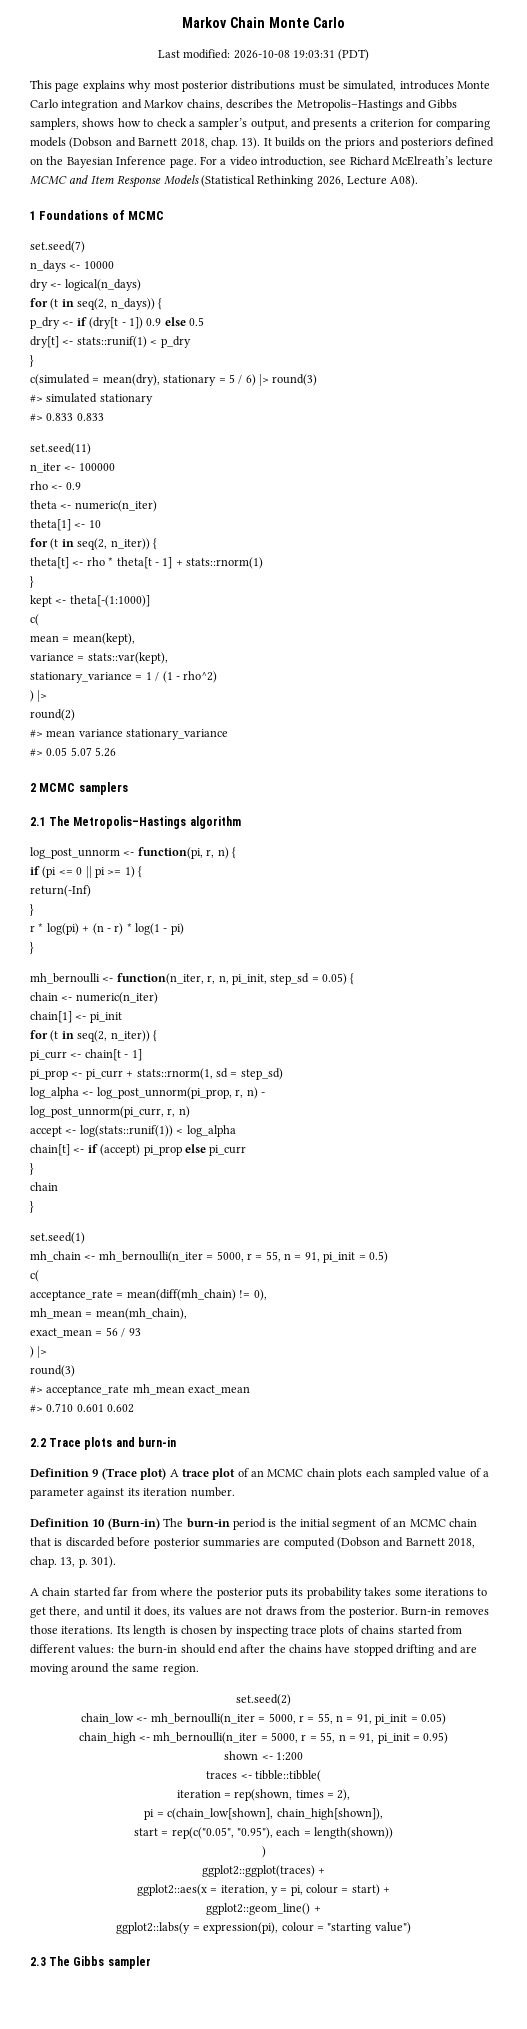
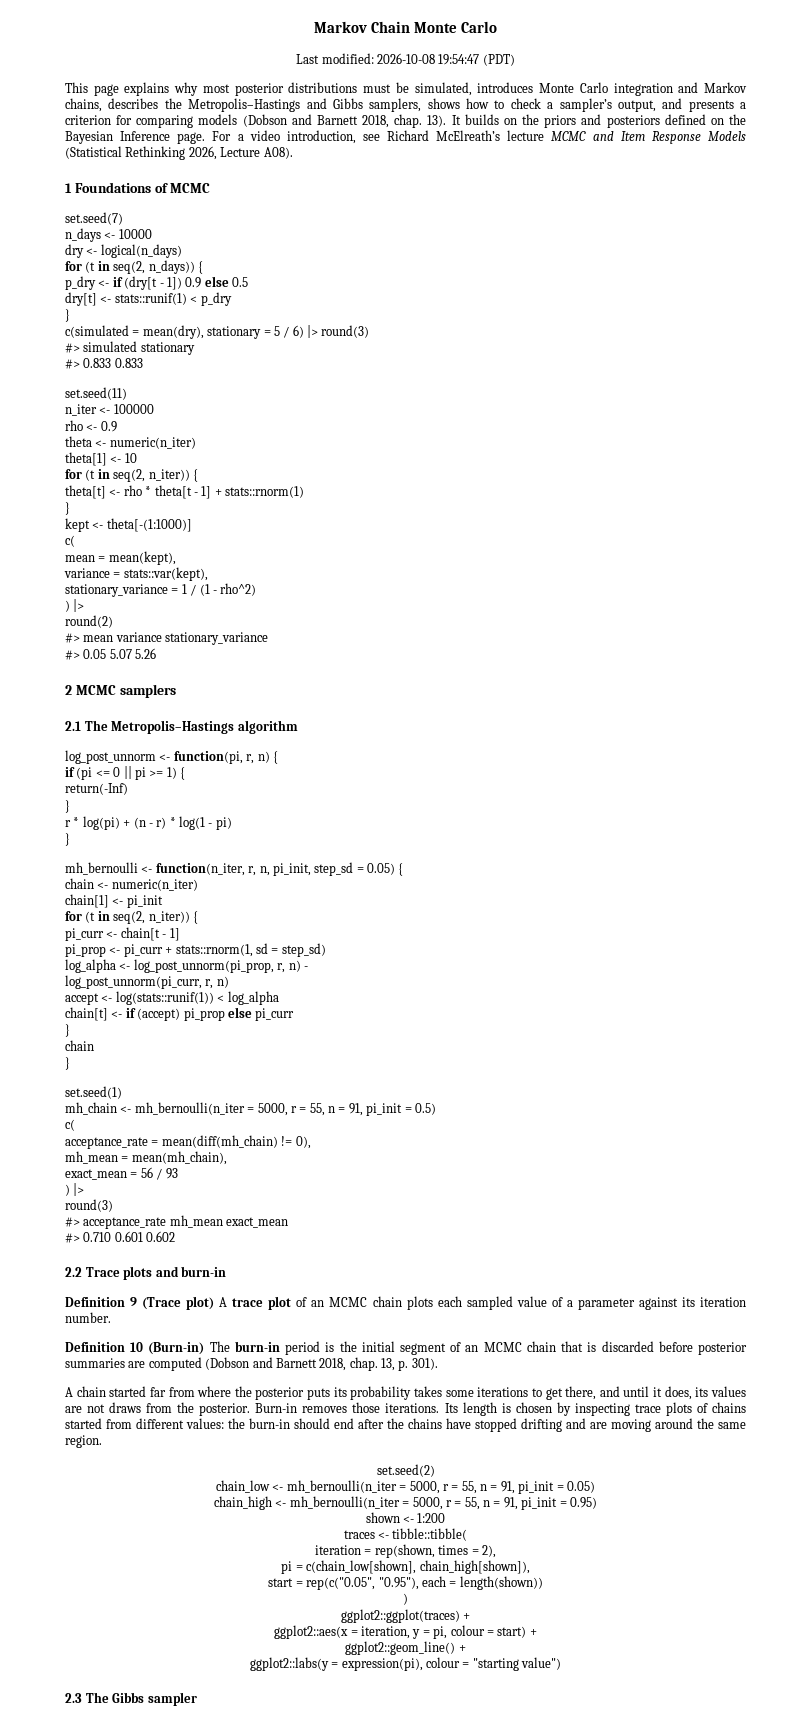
- Last modified: 2026-10-08 19:03:31 (PDT)
+ Last modified: 2026-10-08 19:54:47 (PDT)

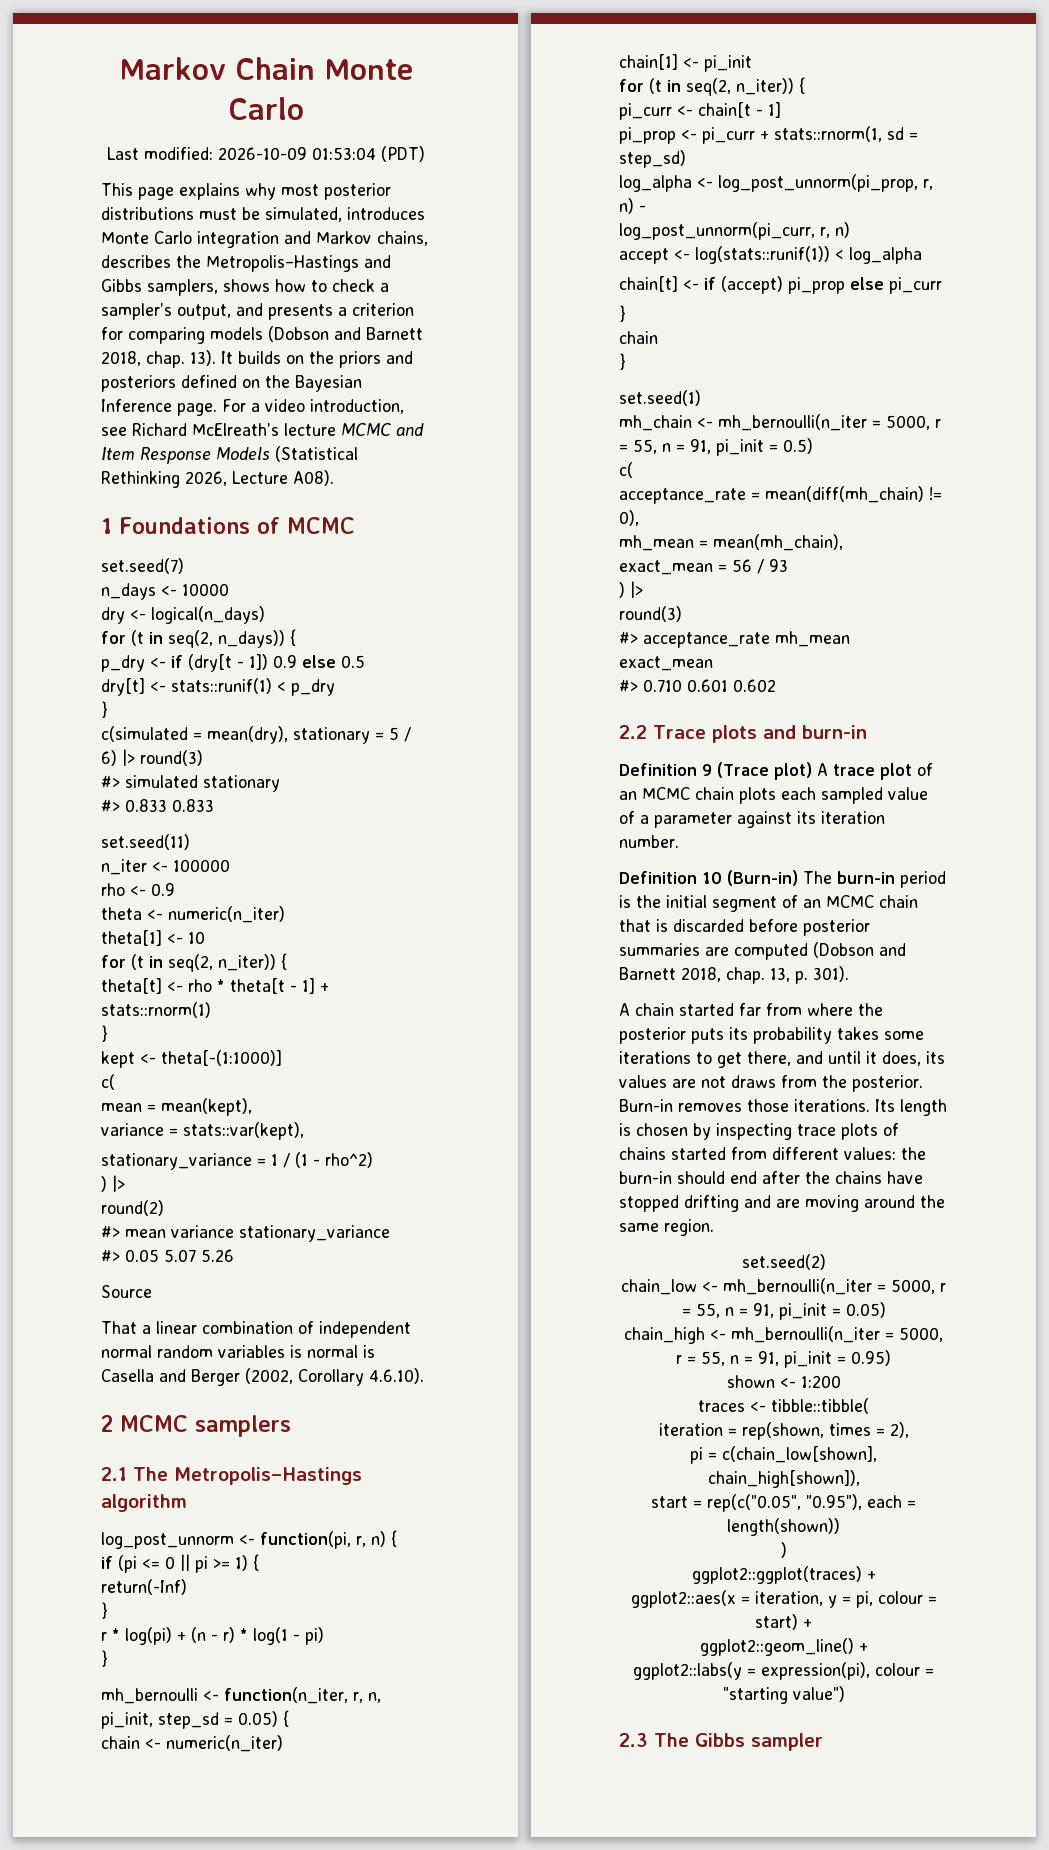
- Last modified: 2026-10-08 19:54:47 (PDT)
+ Last modified: 2026-10-09 01:53:04 (PDT)
+ Source
+ That a linear combination of independent normal random variables is normal is Casella and Berger (2002, Corollary 4.6.10).

